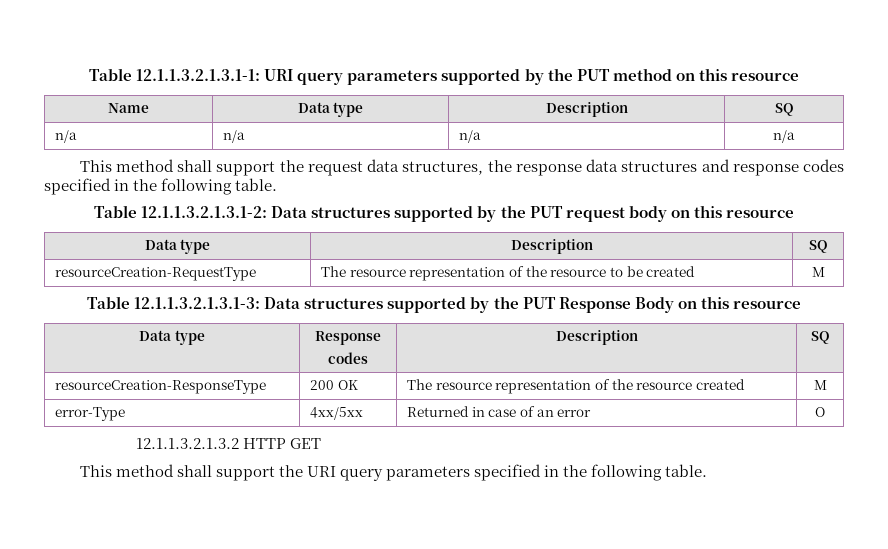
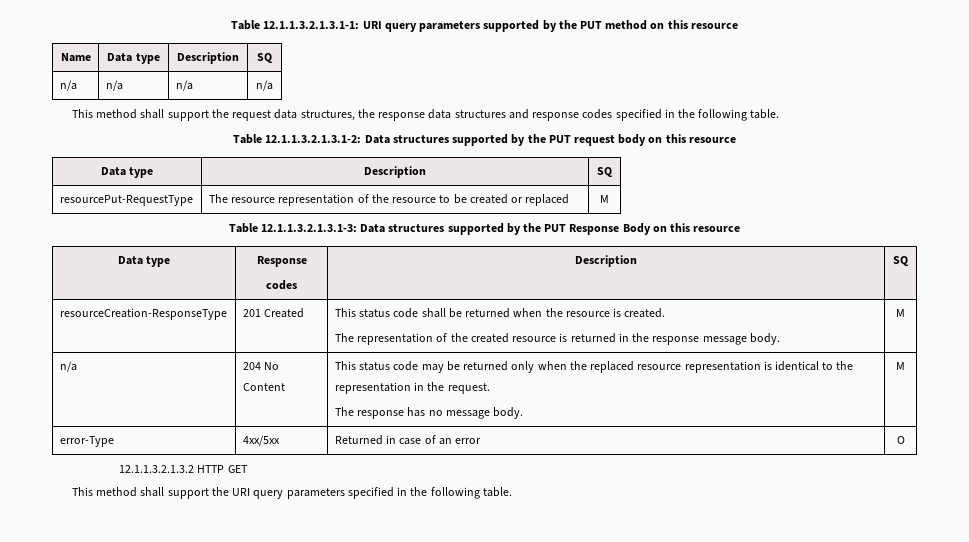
- resourceCreation-RequestType | The resource representation of the resource to be created | M
+ resourcePut-RequestType | The resource representation of the resource to be created or replaced | M
- resourceCreation-ResponseType | 200 OK | The resource representation of the resource created | M
+ resourceCreation-ResponseType | 201 Created | This status code shall be returned when the resource is created.
+ The representation of the created resource is returned in the response message body. | M
+ n/a | 204 No Content | This status code may be returned only when the replaced resource representation is identical to the representation in the request.
+ The response has no message body. | M

